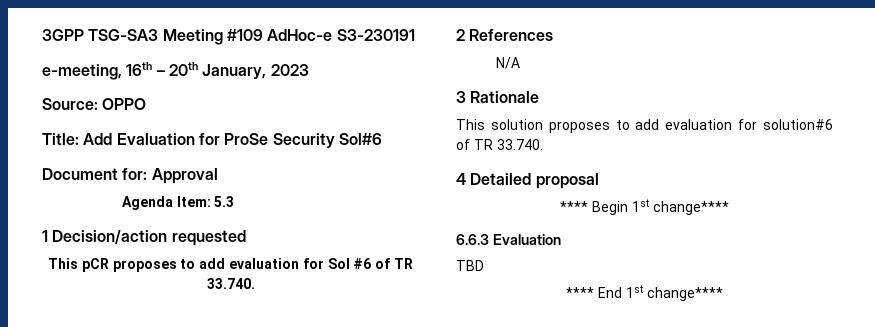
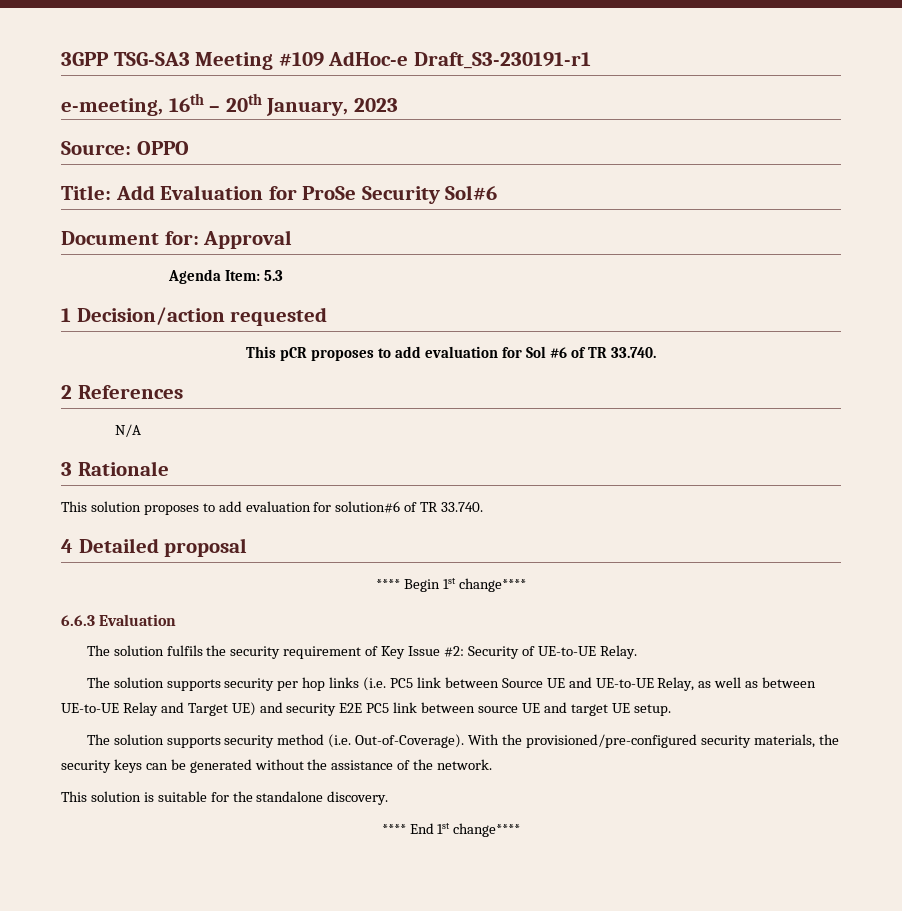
- 3GPP TSG-SA3 Meeting #109 AdHoc-e S3-230191
+ 3GPP TSG-SA3 Meeting #109 AdHoc-e Draft_S3-230191-r1
- TBD
+ The solution fulfils the security requirement of Key Issue #2: Security of UE-to-UE Relay.
+ The solution supports security per hop links (i.e. PC5 link between Source UE and UE-to-UE Relay, as well as between UE-to-UE Relay and Target UE) and security E2E PC5 link between source UE and target UE setup.
+ The solution supports security method (i.e. Out-of-Coverage). With the provisioned/pre-configured security materials, the security keys can be generated without the assistance of the network.
+ This solution is suitable for the standalone discovery.

